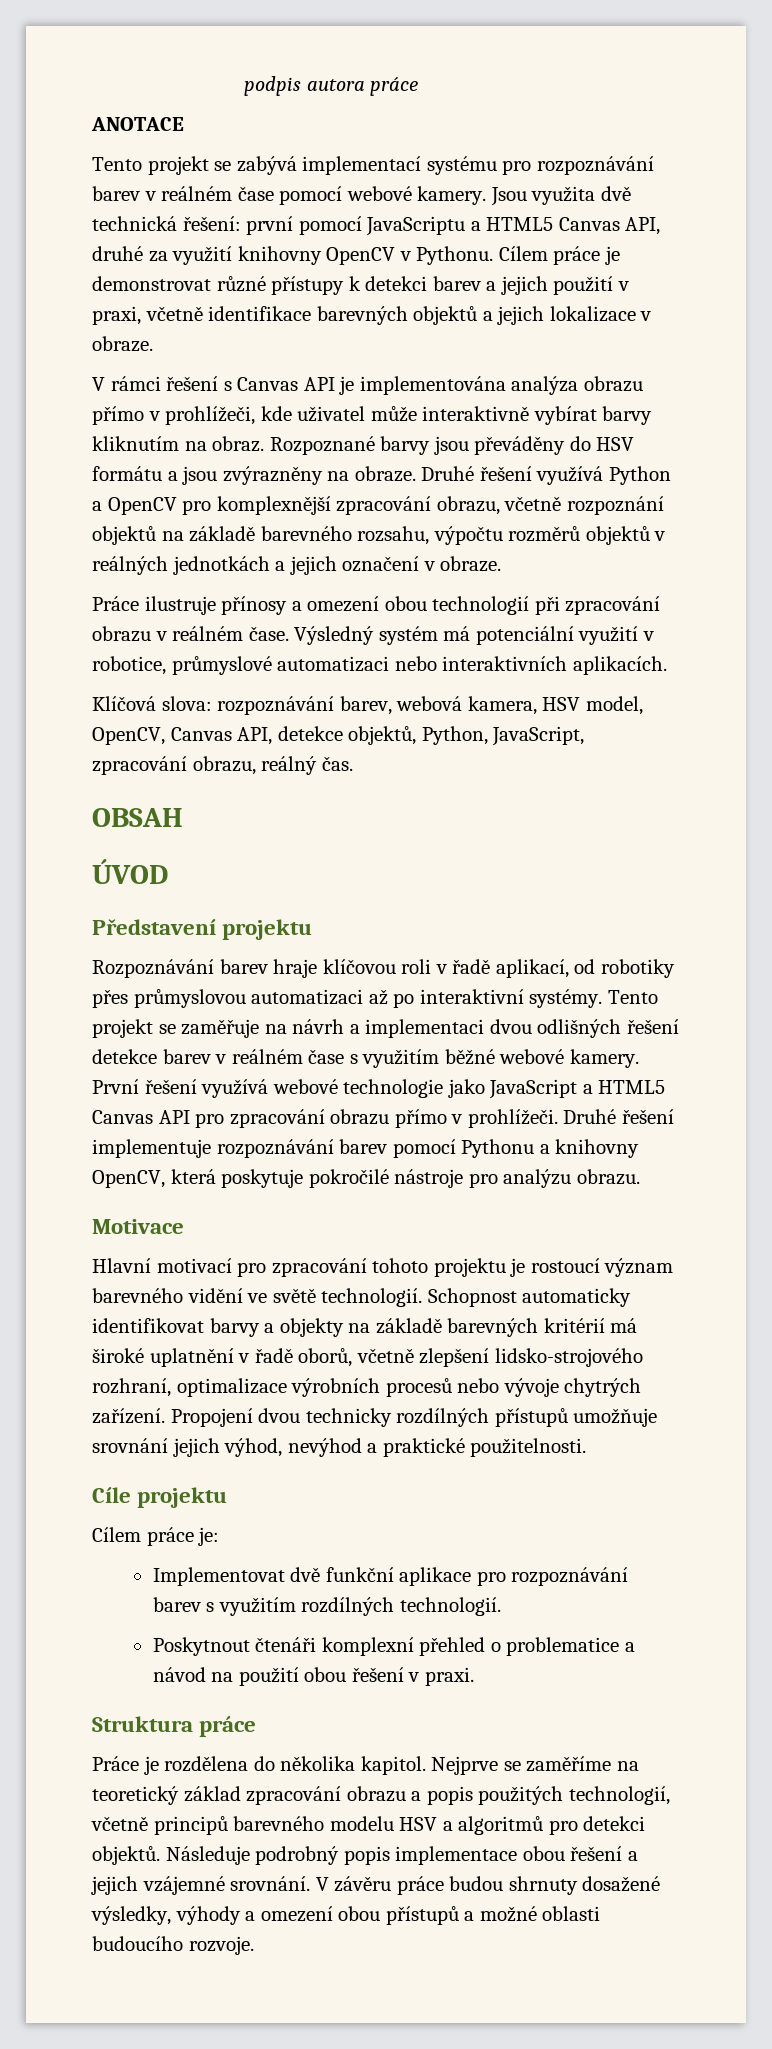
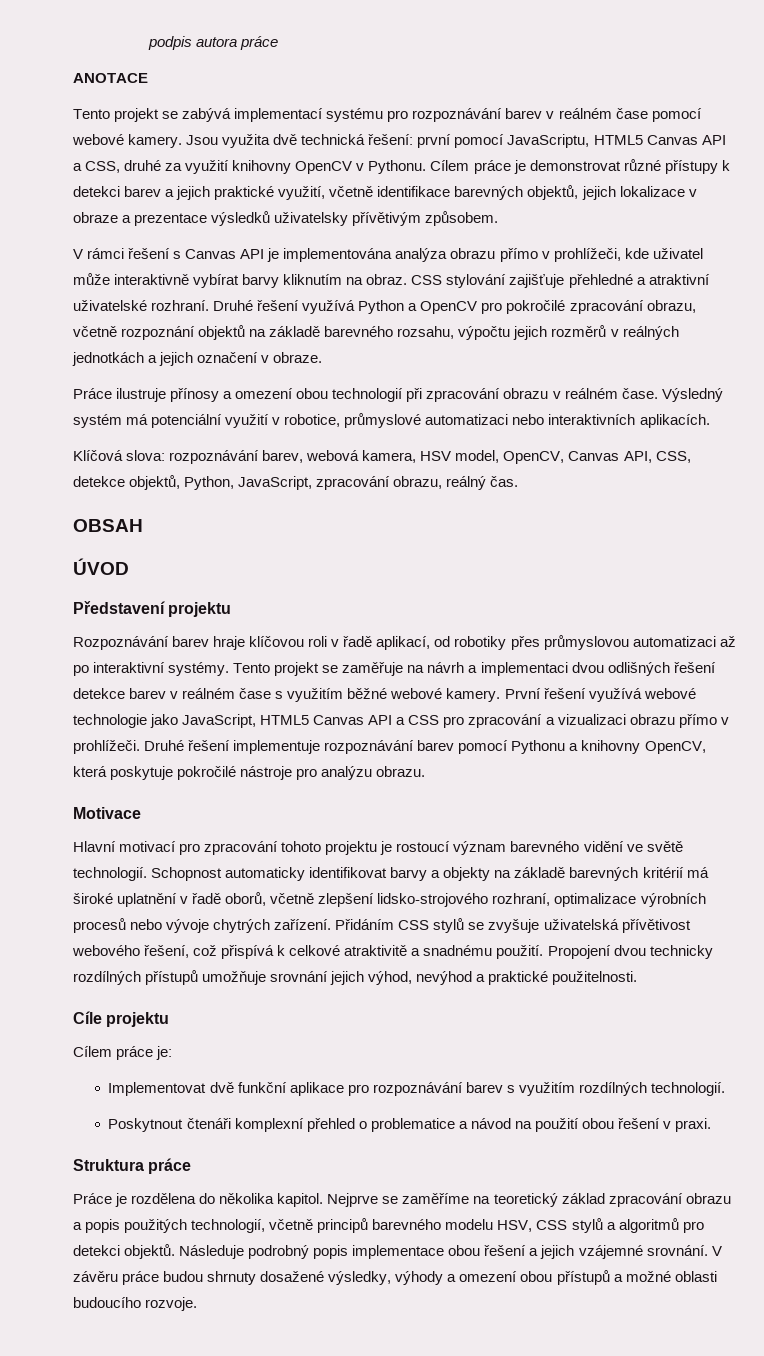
- Jsou využita dvě technická řešení: první pomocí JavaScriptu a HTML5 Canvas API, druhé za využití knihovny OpenCV v Pythonu.
+ Jsou využita dvě technická řešení: první pomocí JavaScriptu, HTML5 Canvas API a CSS, druhé za využití knihovny OpenCV v Pythonu.
- Cílem práce je demonstrovat různé přístupy k detekci barev a jejich použití v praxi, včetně identifikace barevných objektů a jejich lokalizace v obraze.
+ Cílem práce je demonstrovat různé přístupy k detekci barev a jejich praktické využití, včetně identifikace barevných objektů, jejich lokalizace v obraze a prezentace výsledků uživatelsky přívětivým způsobem.
- Rozpoznané barvy jsou převáděny do HSV formátu a jsou zvýrazněny na obraze.
+ CSS stylování zajišťuje přehledné a atraktivní uživatelské rozhraní.
- Druhé řešení využívá Python a OpenCV pro komplexnější zpracování obrazu, včetně rozpoznání objektů na základě barevného rozsahu, výpočtu rozměrů objektů v reálných jednotkách a jejich označení v obraze.
+ Druhé řešení využívá Python a OpenCV pro pokročilé zpracování obrazu, včetně rozpoznání objektů na základě barevného rozsahu, výpočtu jejich rozměrů v reálných jednotkách a jejich označení v obraze.
- Klíčová slova: rozpoznávání barev, webová kamera, HSV model, OpenCV, Canvas API, detekce objektů, Python, JavaScript, zpracování obrazu, reálný čas.
+ Klíčová slova: rozpoznávání barev, webová kamera, HSV model, OpenCV, Canvas API, CSS, detekce objektů, Python, JavaScript, zpracování obrazu, reálný čas.
- První řešení využívá webové technologie jako JavaScript a HTML5 Canvas API pro zpracování obrazu přímo v prohlížeči.
+ První řešení využívá webové technologie jako JavaScript, HTML5 Canvas API a CSS pro zpracování a vizualizaci obrazu přímo v prohlížeči.
+ Přidáním CSS stylů se zvyšuje uživatelská přívětivost webového řešení, což přispívá k celkové atraktivitě a snadnému použití.
- Nejprve se zaměříme na teoretický základ zpracování obrazu a popis použitých technologií, včetně principů barevného modelu HSV a algoritmů pro detekci objektů.
+ Nejprve se zaměříme na teoretický základ zpracování obrazu a popis použitých technologií, včetně principů barevného modelu HSV, CSS stylů a algoritmů pro detekci objektů.

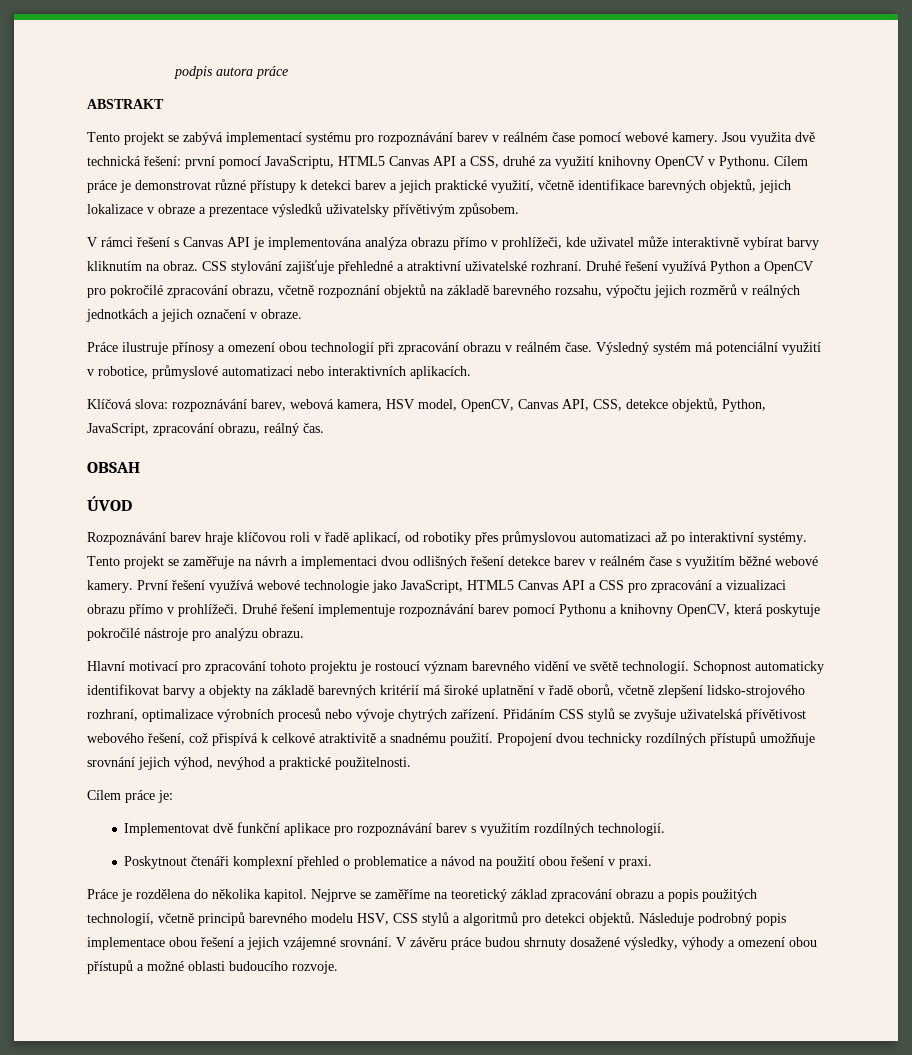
- ANOTACE
+ ABSTRAKT
- Představení projektu
- Motivace
- Cíle projektu
- Struktura práce

